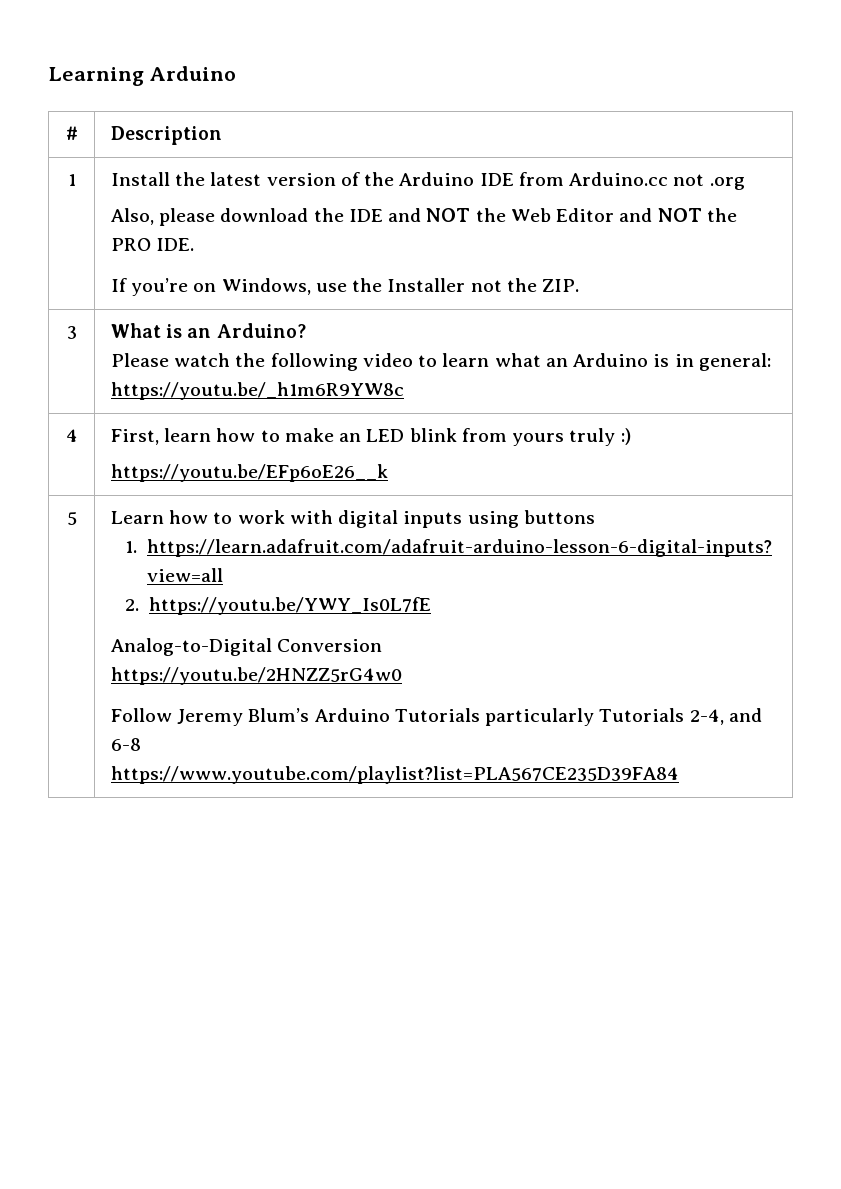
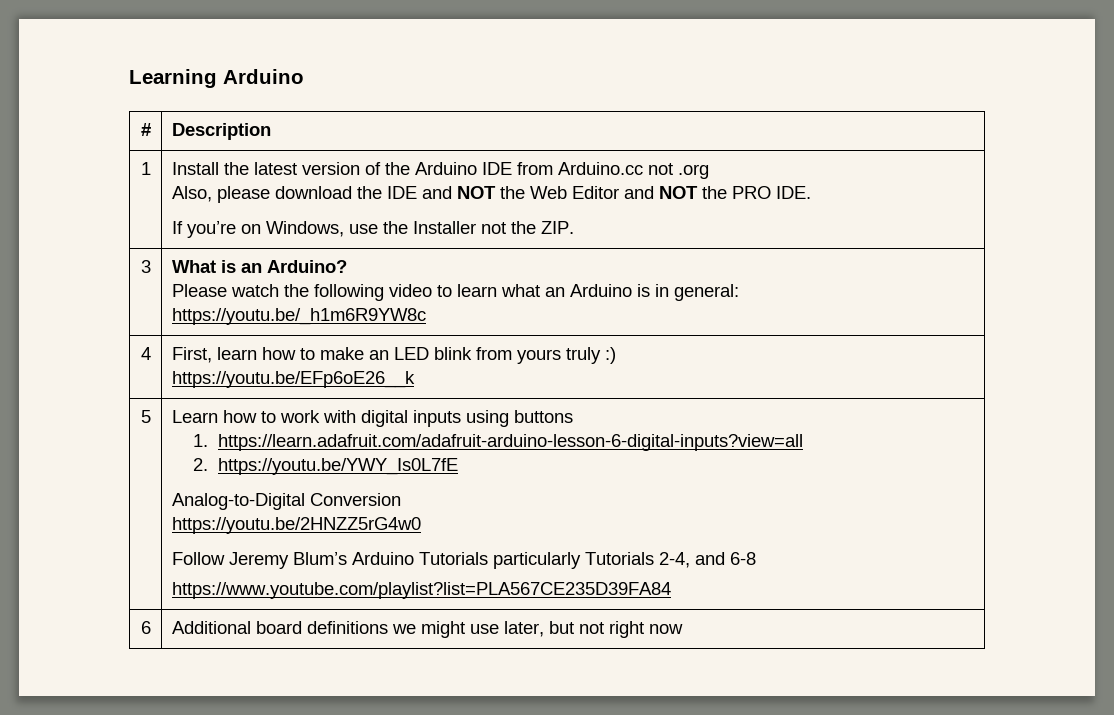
+ 6 | Additional board definitions we might use later, but not right now

